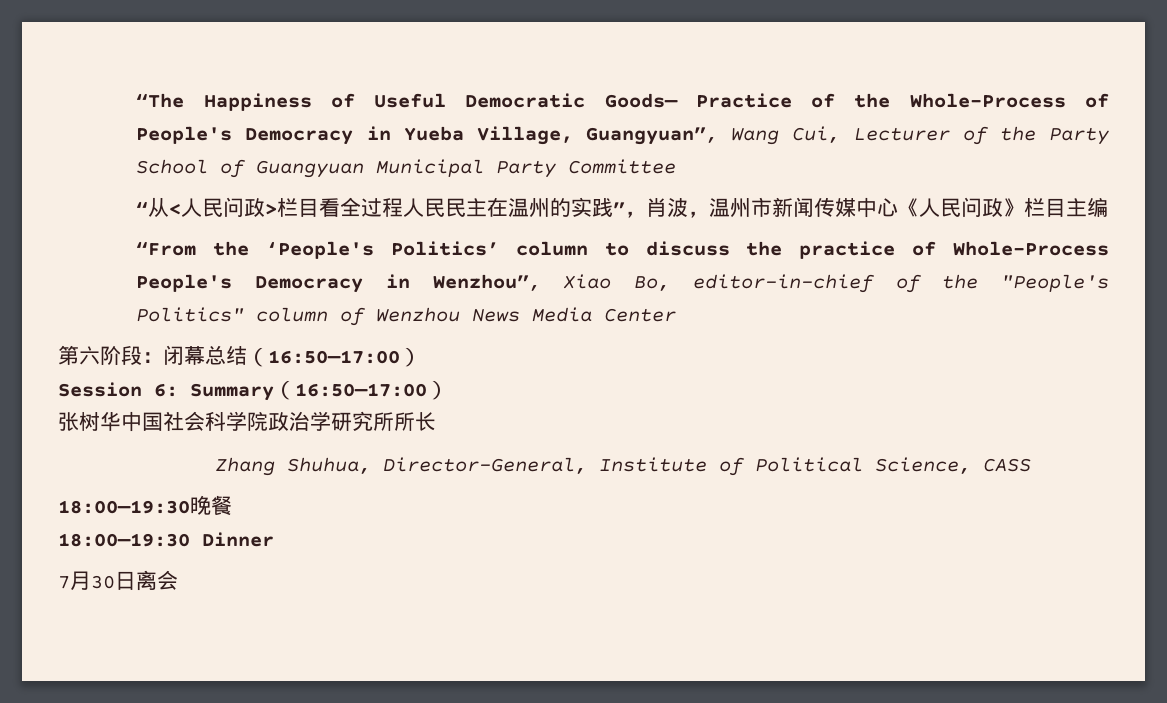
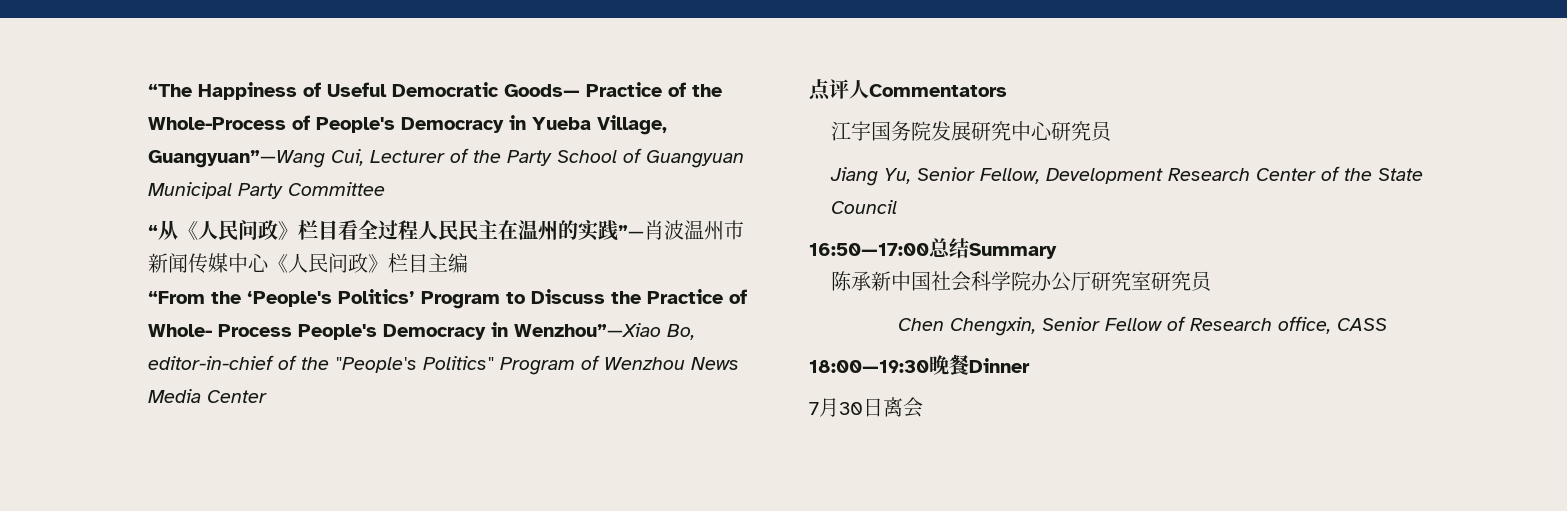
- “The Happiness of Useful Democratic Goods— Practice of the Whole-Process of People's Democracy in Yueba Village, Guangyuan”, Wang Cui, Lecturer of the Party School of Guangyuan Municipal Party Committee
+ “The Happiness of Useful Democratic Goods— Practice of the Whole-Process of People's Democracy in Yueba Village, Guangyuan”—Wang Cui, Lecturer of the Party School of Guangyuan Municipal Party Committee
- “从<人民问政>栏目看全过程人民民主在温州的实践”，肖波，温州市新闻传媒中心《人民问政》栏目主编
+ “从《人民问政》栏目看全过程人民民主在温州的实践”—肖波温州市新闻传媒中心《人民问政》栏目主编
- “From the ‘People's Politics’ column to discuss the practice of Whole-Process People's Democracy in Wenzhou”, Xiao Bo, editor-in-chief of the "People's Politics" column of Wenzhou News Media Center
+ “From the ‘People's Politics’ Program to Discuss the Practice of Whole- Process People's Democracy in Wenzhou”—Xiao Bo, editor-in-chief of the "People's Politics" Program of Wenzhou News Media Center
- 第六阶段：闭幕总结（16:50—17:00）
- Session 6: Summary（16:50—17:00）
- 张树华中国社会科学院政治学研究所所长
- Zhang Shuhua, Director-General, Institute of Political Science, CASS
+ 点评人Commentators
+ 江宇国务院发展研究中心研究员
+ Jiang Yu, Senior Fellow, Development Research Center of the State Council
+ 16:50—17:00总结Summary
+ 陈承新中国社会科学院办公厅研究室研究员
+ Chen Chengxin, Senior Fellow of Research office, CASS
- 18:00—19:30晚餐
- 18:00—19:30 Dinner
+ 18:00—19:30晚餐Dinner

